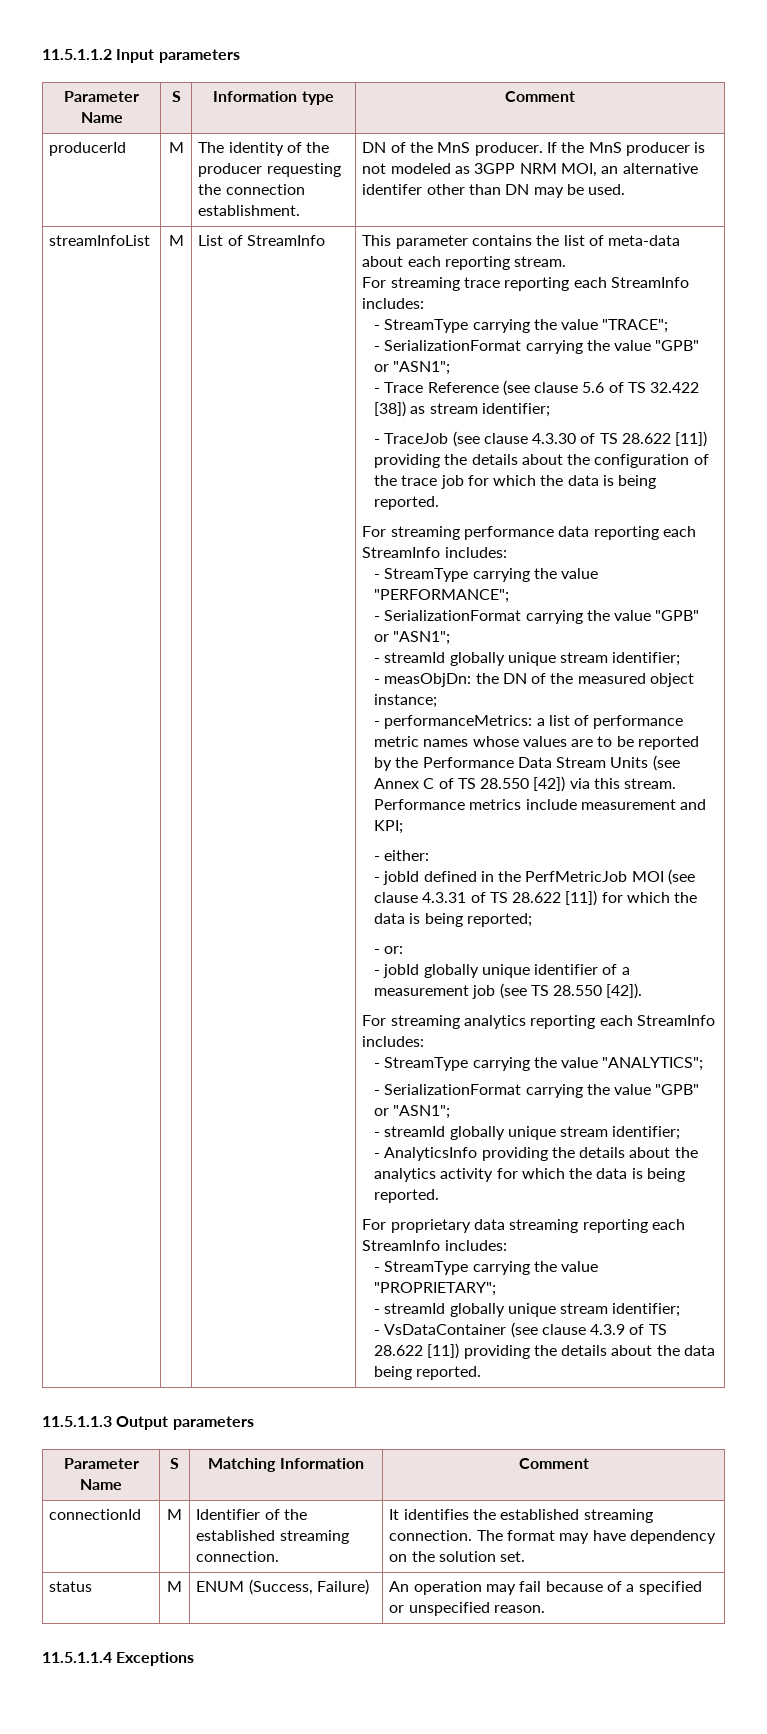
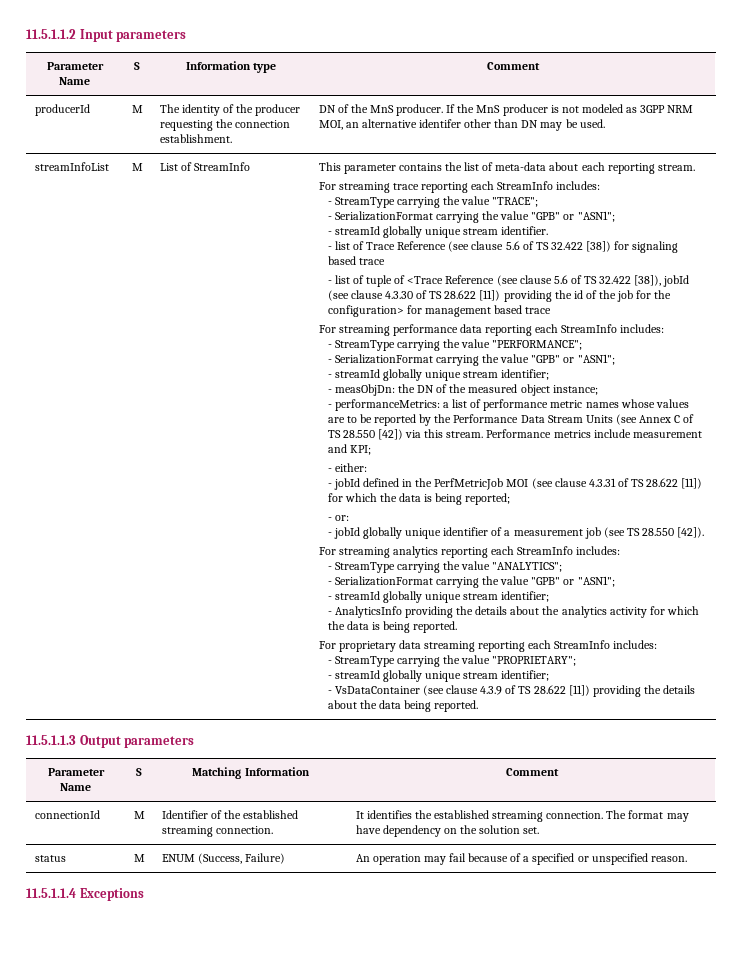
- - Trace Reference (see clause 5.6 of TS 32.422 [38]) as stream identifier;
- - TraceJob (see clause 4.3.30 of TS 28.622 [11]) providing the details about the configuration of the trace job for which the data is being reported.
+ - streamId globally unique stream identifier.
+ - list of Trace Reference (see clause 5.6 of TS 32.422 [38]) for signaling based trace
+ - list of tuple of <Trace Reference (see clause 5.6 of TS 32.422 [38]), jobId (see clause 4.3.30 of TS 28.622 [11]) providing the id of the job for the configuration> for management based trace

